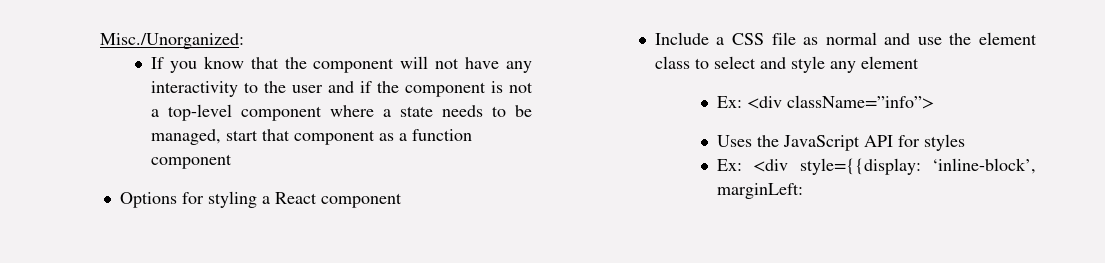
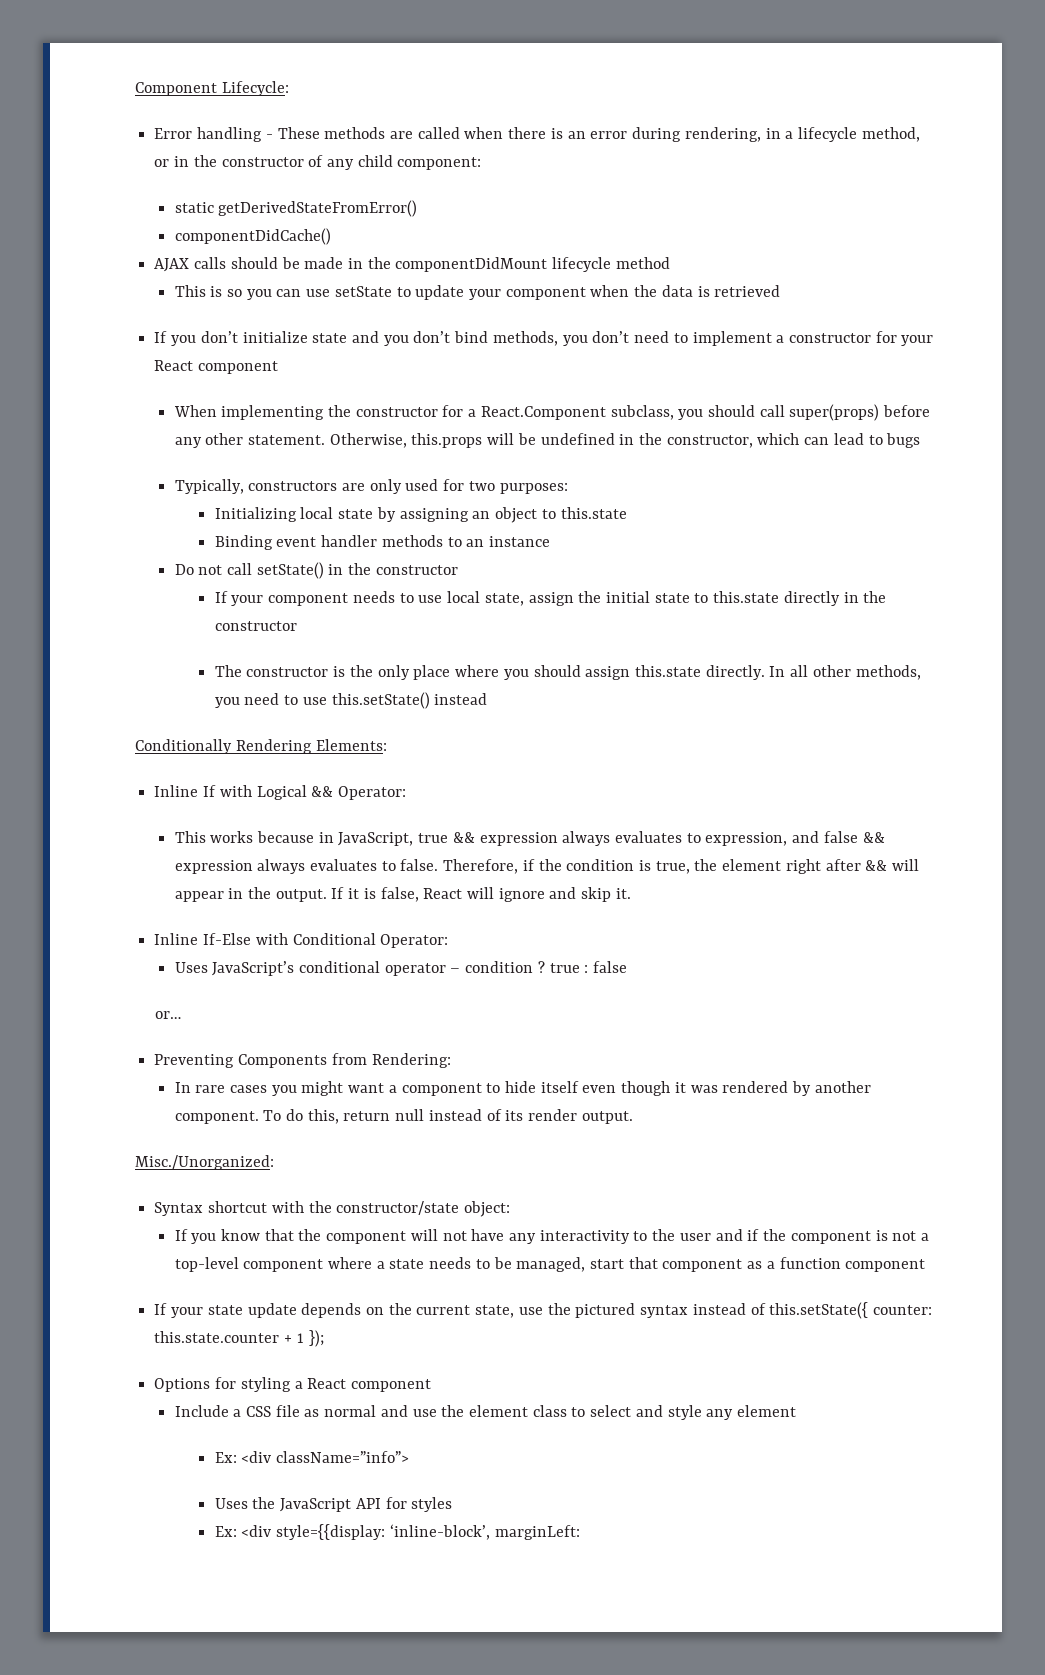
+ Component Lifecycle:
+ Error handling - These methods are called when there is an error during rendering, in a lifecycle method, or in the constructor of any child component:
+ static getDerivedStateFromError()
+ componentDidCache()
+ AJAX calls should be made in the componentDidMount lifecycle method
+ This is so you can use setState to update your component when the data is retrieved
+ If you don’t initialize state and you don’t bind methods, you don’t need to implement a constructor for your React component
+ When implementing the constructor for a React.Component subclass, you should call super(props) before any other statement. Otherwise, this.props will be undefined in the constructor, which can lead to bugs
+ Typically, constructors are only used for two purposes:
+ Initializing local state by assigning an object to this.state
+ Binding event handler methods to an instance
+ Do not call setState() in the constructor
+ If your component needs to use local state, assign the initial state to this.state directly in the constructor
+ The constructor is the only place where you should assign this.state directly. In all other methods, you need to use this.setState() instead
+ Conditionally Rendering Elements:
+ Inline If with Logical && Operator:
+ This works because in JavaScript, true && expression always evaluates to expression, and false && expression always evaluates to false. Therefore, if the condition is true, the element right after && will appear in the output. If it is false, React will ignore and skip it.
+ Inline If-Else with Conditional Operator:
+ Uses JavaScript’s conditional operator – condition ? true : false
+ or…
+ Preventing Components from Rendering:
+ In rare cases you might want a component to hide itself even though it was rendered by another component. To do this, return null instead of its render output.
  Misc./Unorganized:
+ Syntax shortcut with the constructor/state object:
+ If your state update depends on the current state, use the pictured syntax instead of this.setState({ counter: this.state.counter + 1 });

